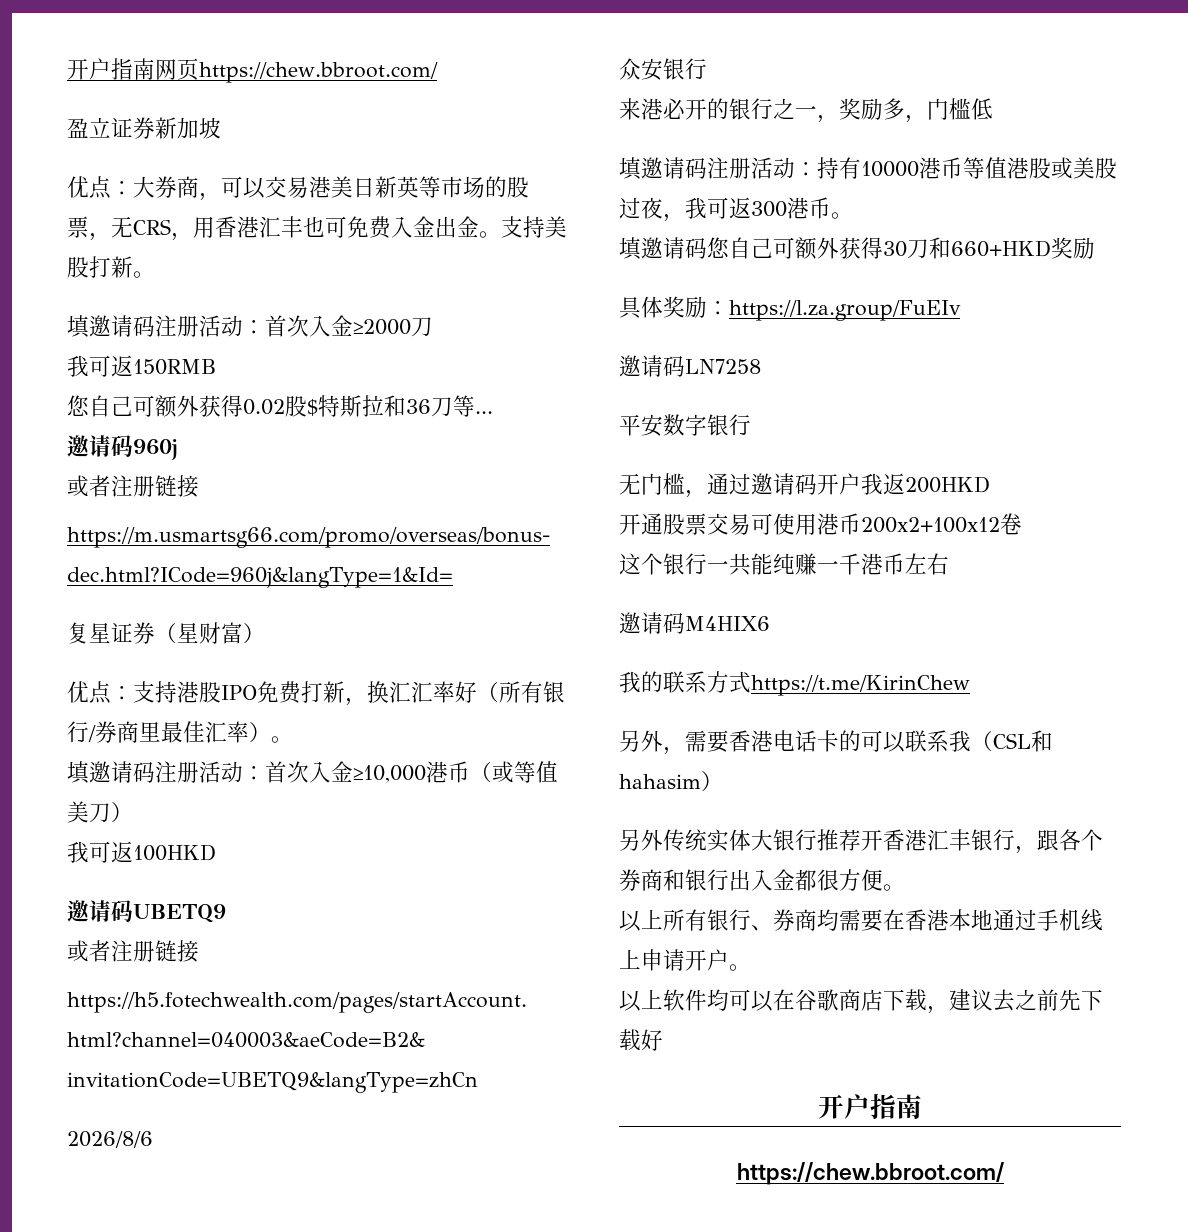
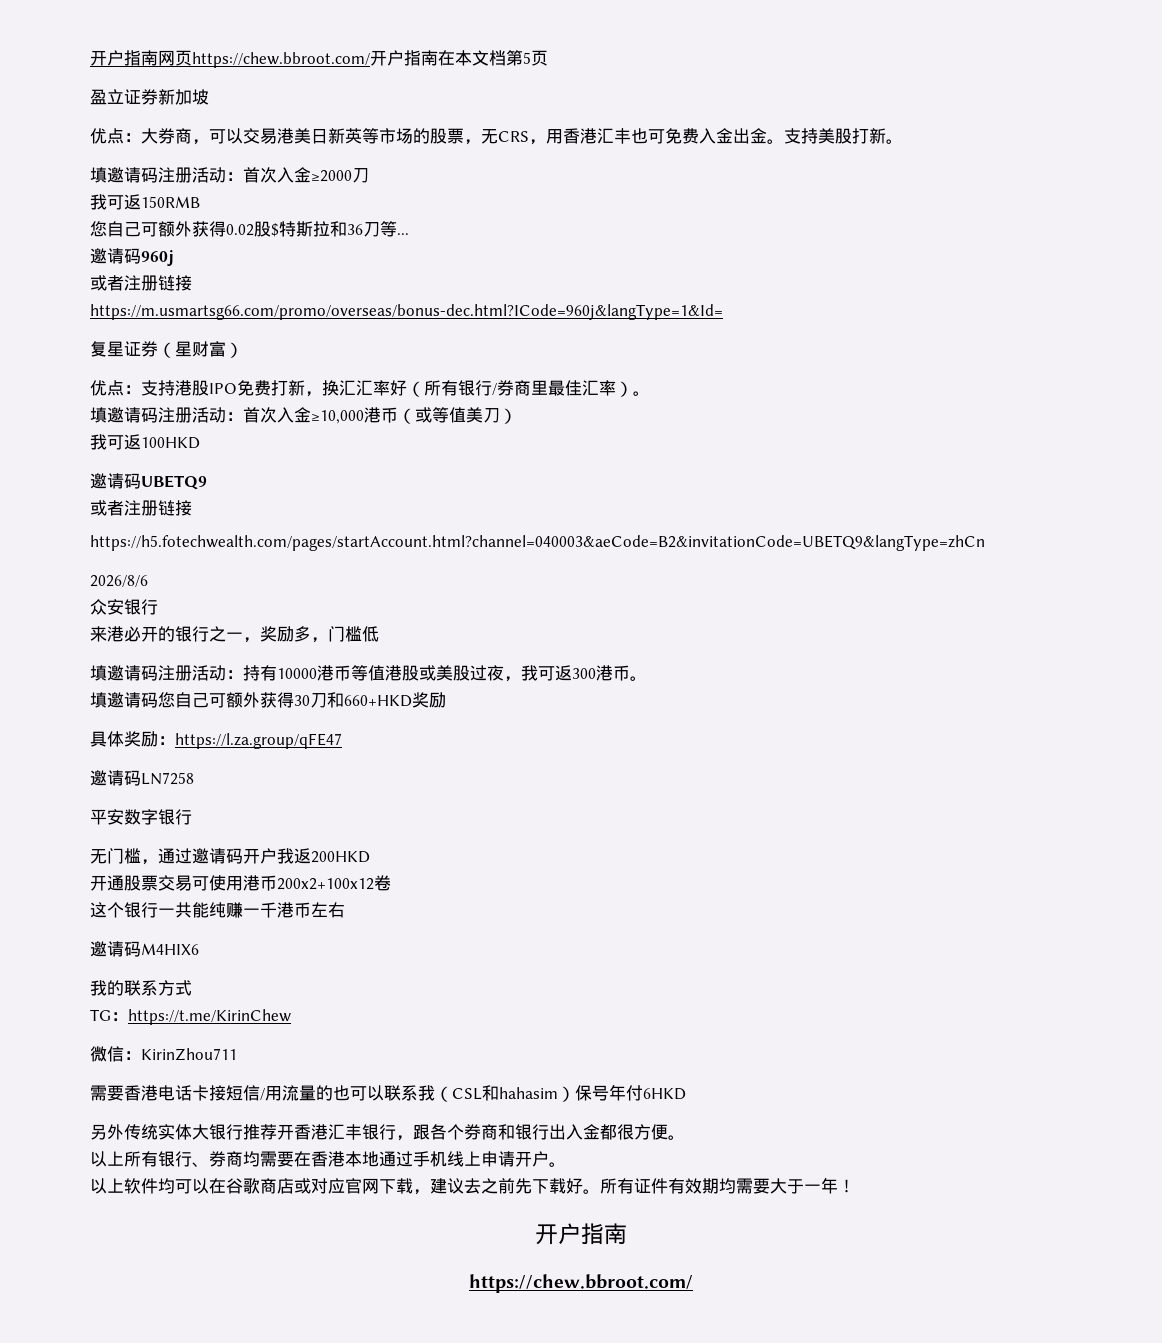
- 开户指南网页https://chew.bbroot.com/
+ 开户指南网页https://chew.bbroot.com/开户指南在本文档第5页
- 具体奖励：https://l.za.group/FuEIv
+ 具体奖励：https://l.za.group/qFE47
- 我的联系方式https://t.me/KirinChew
+ 我的联系方式
+ TG：https://t.me/KirinChew
- 另外，需要香港电话卡的可以联系我（CSL和hahasim）
+ 微信：KirinZhou711
+ 需要香港电话卡接短信/用流量的也可以联系我（CSL和hahasim）保号年付6HKD
- 以上软件均可以在谷歌商店下载，建议去之前先下载好
+ 以上软件均可以在谷歌商店或对应官网下载，建议去之前先下载好。所有证件有效期均需要大于一年！

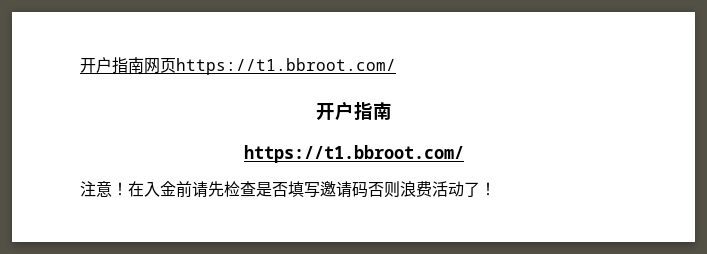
- 开户指南网页https://chew.bbroot.com/开户指南在本文档第5页
- 盈立证券新加坡
- 优点：大券商，可以交易港美日新英等市场的股票，无CRS，用香港汇丰也可免费入金出金。支持美股打新。
- 填邀请码注册活动：首次入金≥2000刀
- 我可返150RMB
- 您自己可额外获得0.02股$特斯拉和36刀等...
- 邀请码960j
- 或者注册链接
- https://m.usmartsg66.com/promo/overseas/bonus-dec.html?ICode=960j&langType=1&Id=
- 复星证券（星财富）
- 优点：支持港股IPO免费打新，换汇汇率好（所有银行/券商里最佳汇率）。
- 填邀请码注册活动：首次入金≥10,000港币（或等值美刀）
- 我可返100HKD
- 邀请码UBETQ9
- 或者注册链接
- https://h5.fotechwealth.com/pages/startAccount.html?channel=040003&aeCode=B2&invitationCode=UBETQ9&langType=zhCn
- 2026/8/6
- 众安银行
- 来港必开的银行之一，奖励多，门槛低
- 填邀请码注册活动：持有10000港币等值港股或美股过夜，我可返300港币。
- 填邀请码您自己可额外获得30刀和660+HKD奖励
- 具体奖励：https://l.za.group/qFE47
- 邀请码LN7258
- 平安数字银行
- 无门槛，通过邀请码开户我返200HKD
- 开通股票交易可使用港币200x2+100x12卷
- 这个银行一共能纯赚一千港币左右
- 邀请码M4HIX6
- 我的联系方式
- TG：https://t.me/KirinChew
- 微信：KirinZhou711
- 需要香港电话卡接短信/用流量的也可以联系我（CSL和hahasim）保号年付6HKD
- 另外传统实体大银行推荐开香港汇丰银行，跟各个券商和银行出入金都很方便。
- 以上所有银行、券商均需要在香港本地通过手机线上申请开户。
- 以上软件均可以在谷歌商店或对应官网下载，建议去之前先下载好。所有证件有效期均需要大于一年！
+ 开户指南网页https://t1.bbroot.com/
  开户指南
- https://chew.bbroot.com/
+ https://t1.bbroot.com/
+ 注意！在入金前请先检查是否填写邀请码否则浪费活动了！

